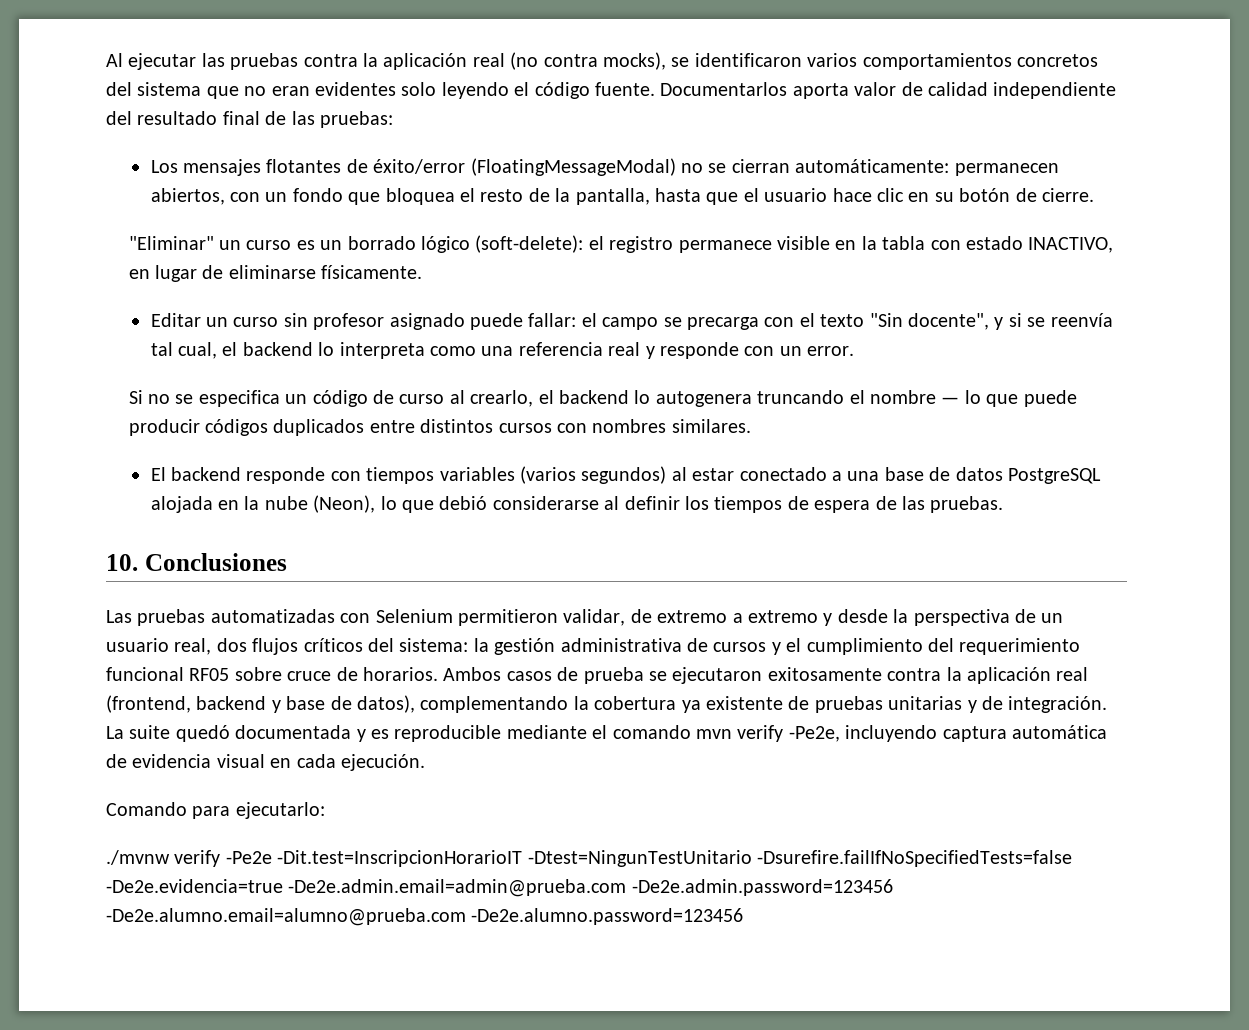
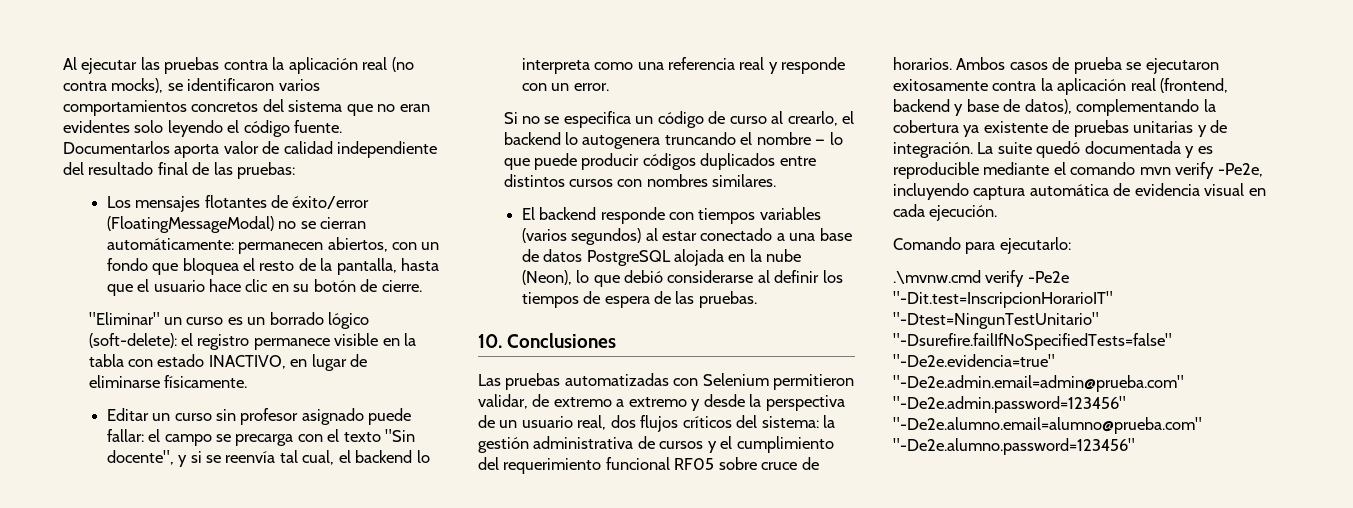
- ./mvnw verify -Pe2e -Dit.test=InscripcionHorarioIT -Dtest=NingunTestUnitario -Dsurefire.failIfNoSpecifiedTests=false -De2e.evidencia=true -De2e.admin.email=admin@prueba.com -De2e.admin.password=123456 -De2e.alumno.email=alumno@prueba.com -De2e.alumno.password=123456
+ .\mvnw.cmd verify -Pe2e "-Dit.test=InscripcionHorarioIT" "-Dtest=NingunTestUnitario" "-Dsurefire.failIfNoSpecifiedTests=false" "-De2e.evidencia=true" "-De2e.admin.email=admin@prueba.com" "-De2e.admin.password=123456" "-De2e.alumno.email=alumno@prueba.com" "-De2e.alumno.password=123456"

